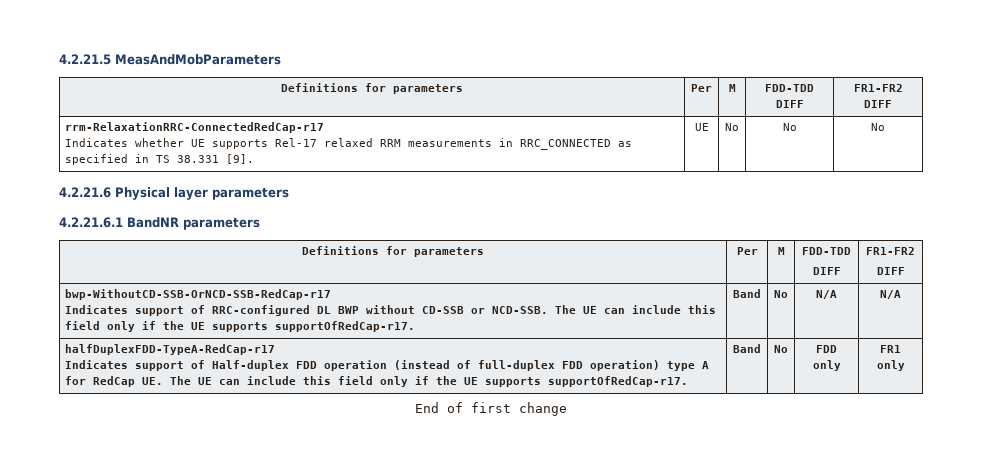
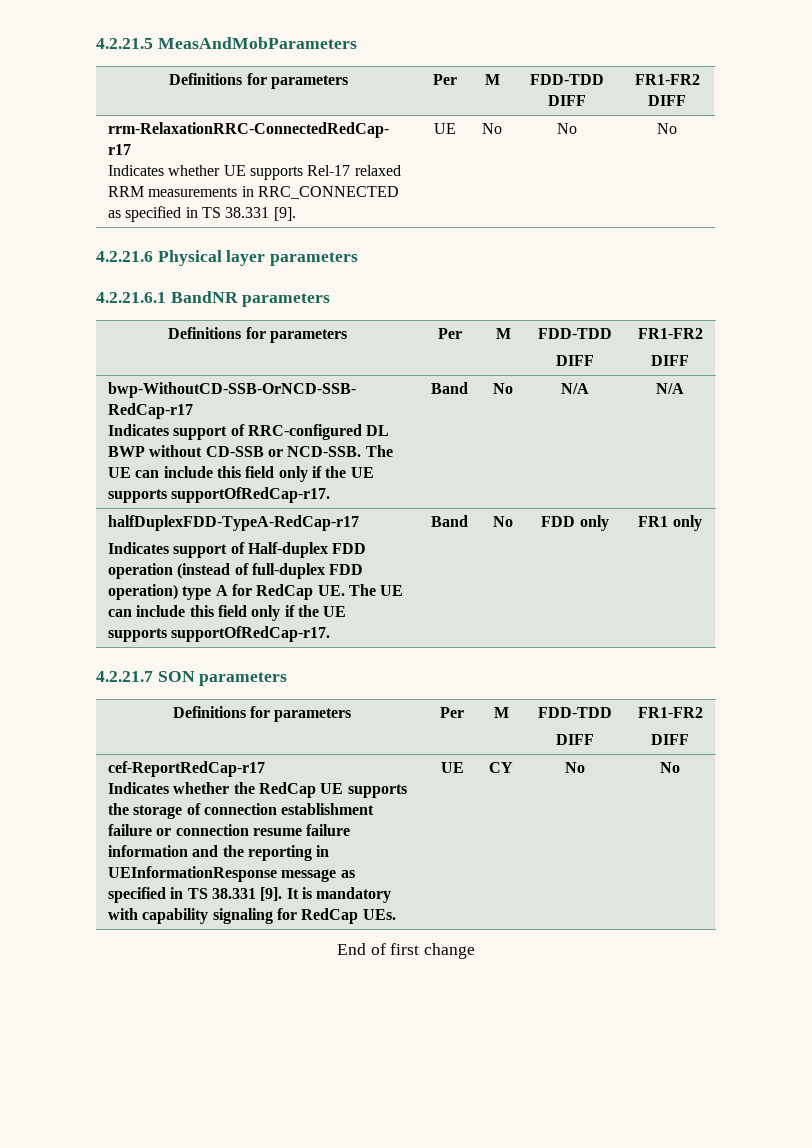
+ 4.2.21.7 SON parameters
+ Definitions for parameters | Per | M | FDD-TDD
+ DIFF | FR1-FR2
+ DIFF
+ cef-ReportRedCap-r17
+ Indicates whether the RedCap UE supports the storage of connection establishment failure or connection resume failure information and the reporting in UEInformationResponse message as specified in TS 38.331 [9]. It is mandatory with capability signaling for RedCap UEs. | UE | CY | No | No

